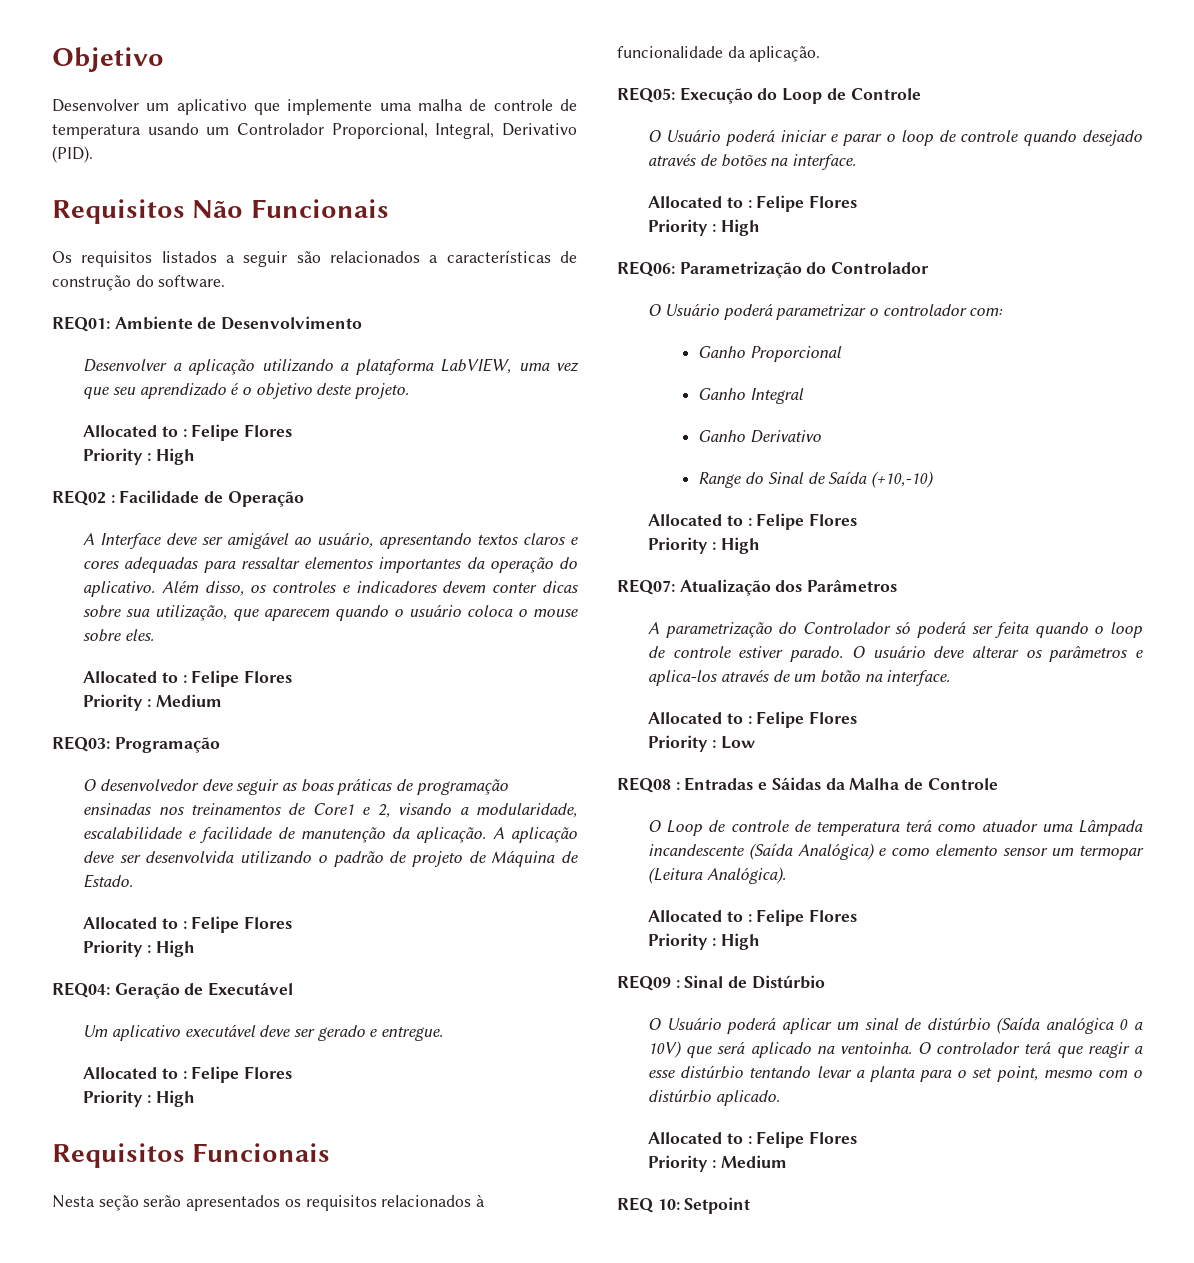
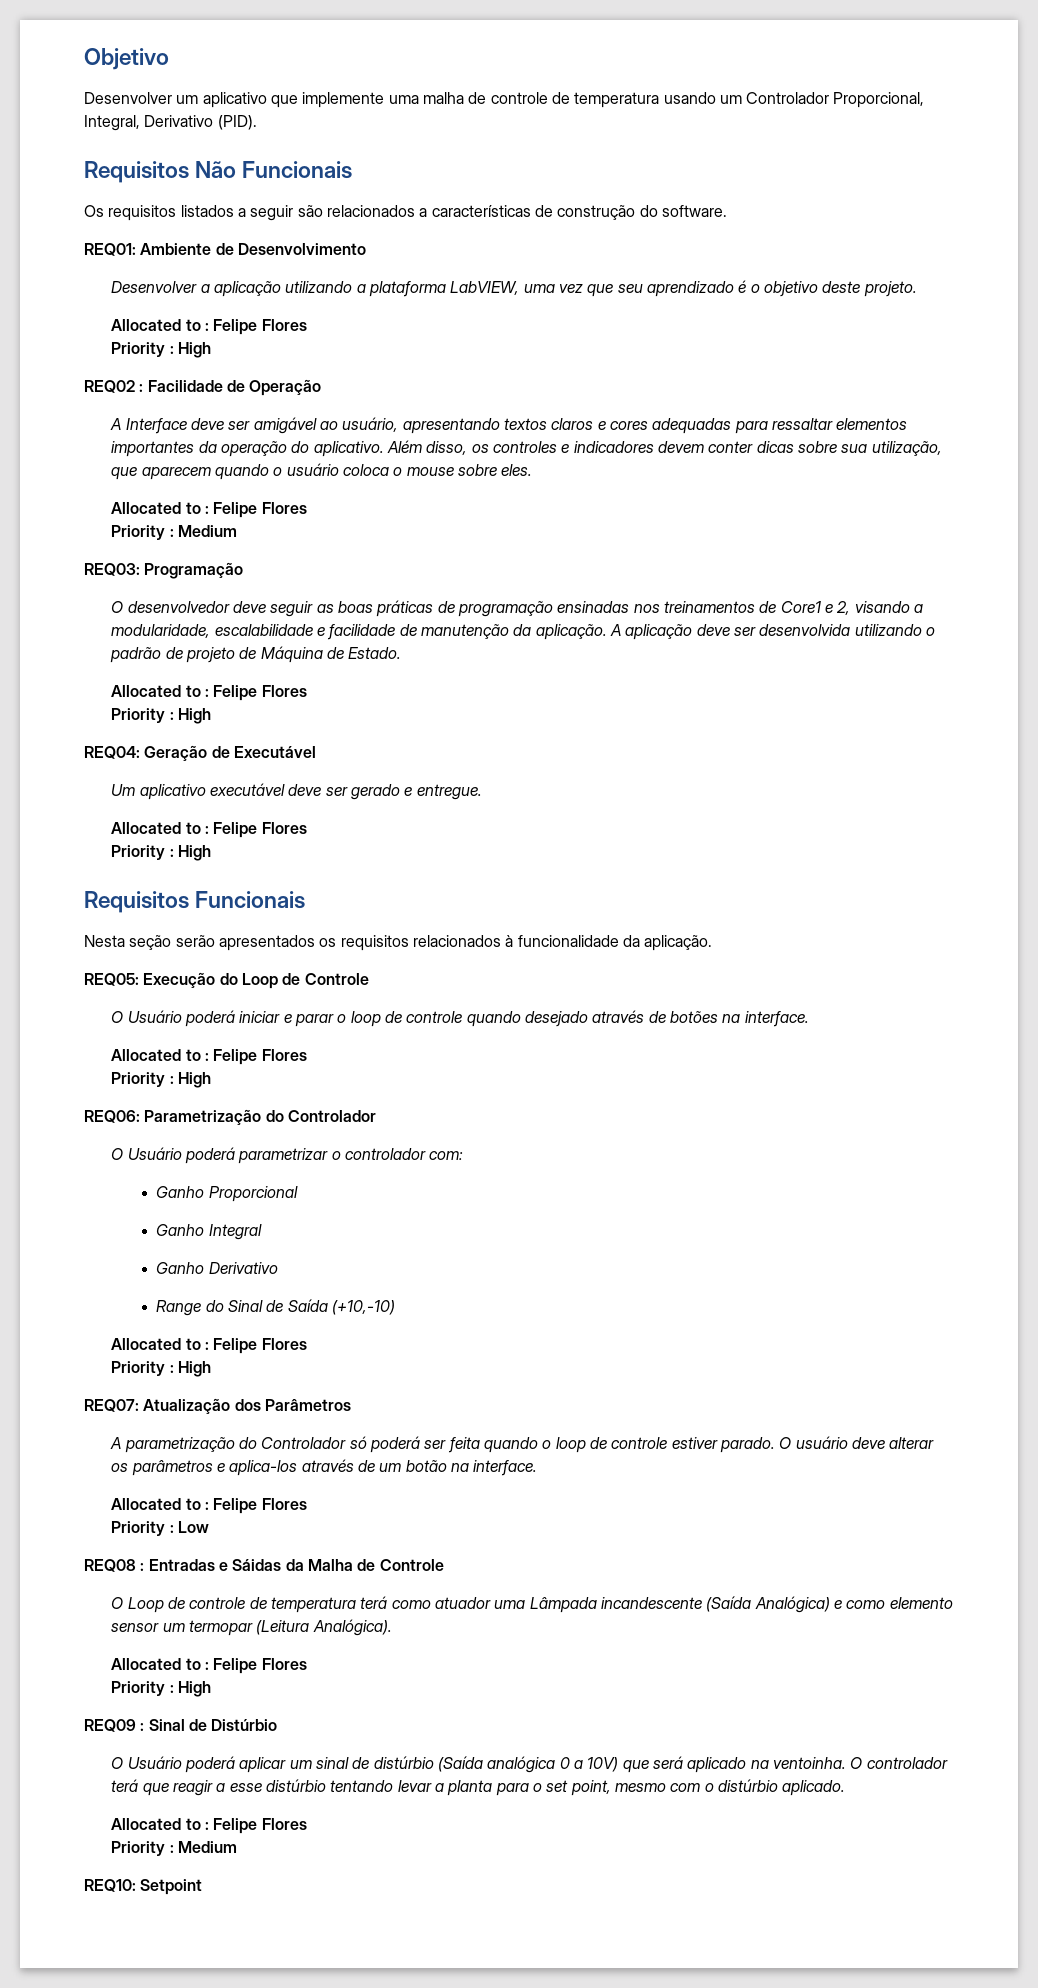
- REQ 10: Setpoint
+ REQ10: Setpoint

